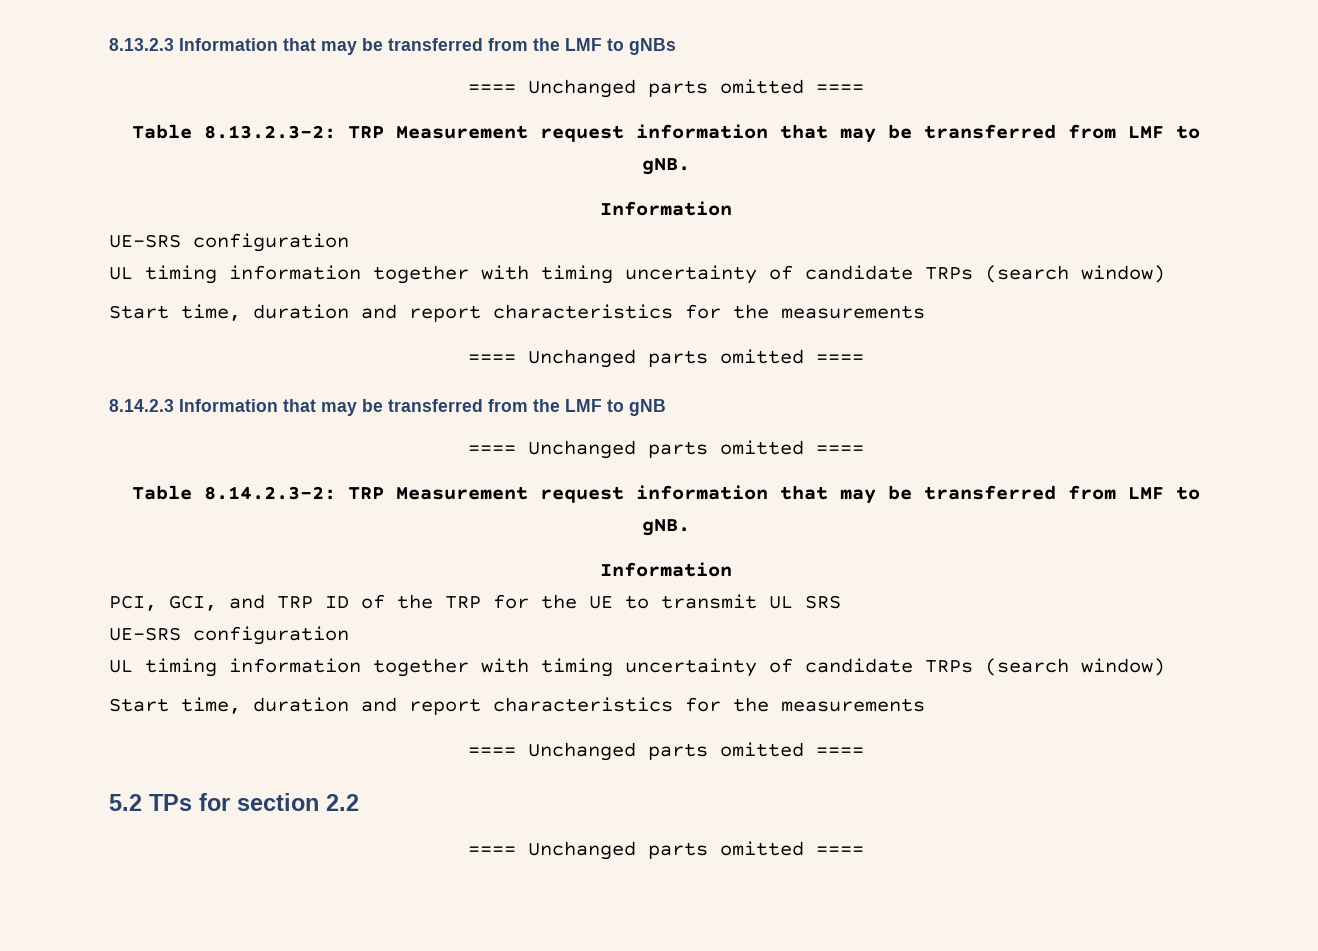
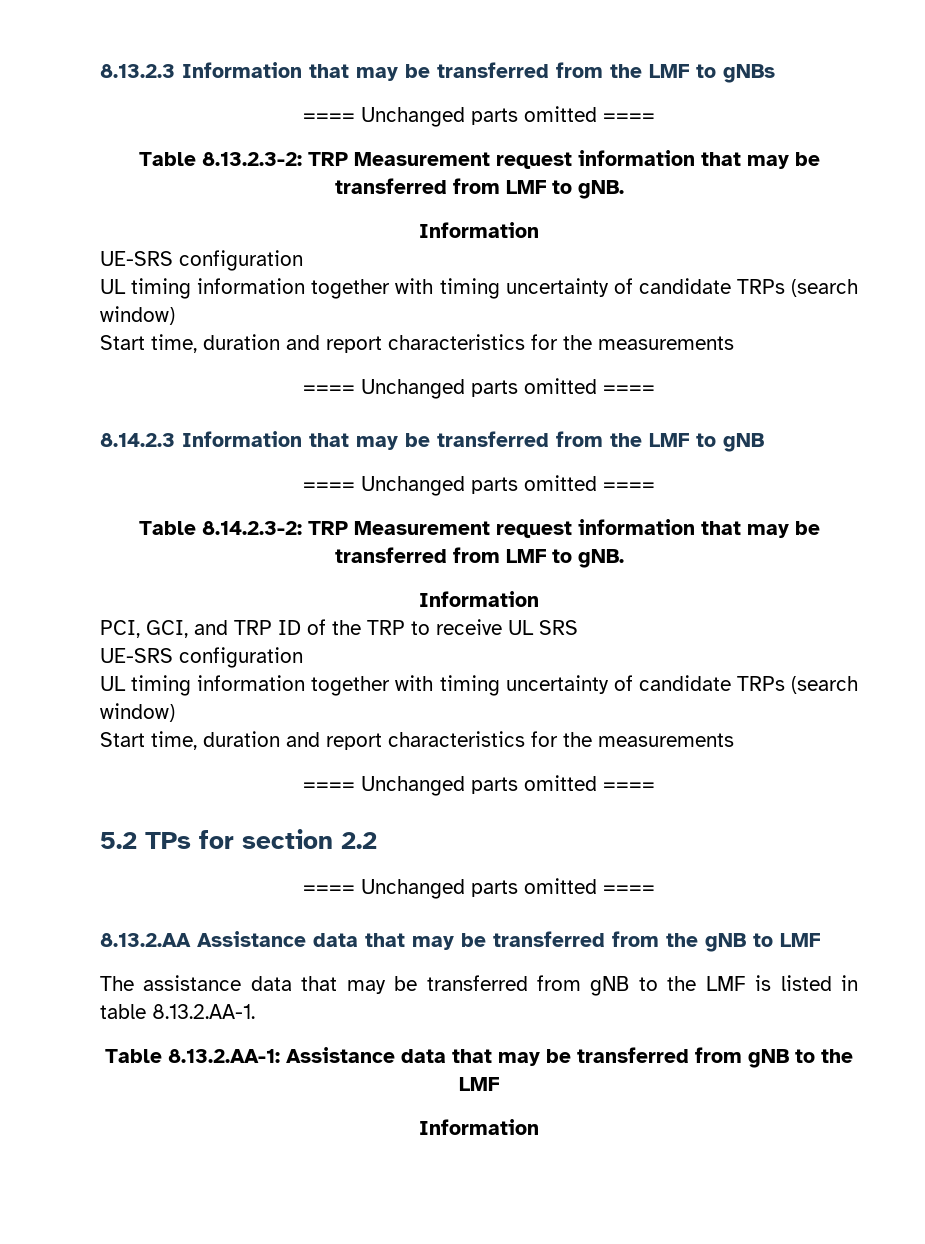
- PCI, GCI, and TRP ID of the TRP for the UE to transmit UL SRS
+ PCI, GCI, and TRP ID of the TRP to receive UL SRS
+ 8.13.2.AA Assistance data that may be transferred from the gNB to LMF
+ The assistance data that may be transferred from gNB to the LMF is listed in table 8.13.2.AA-1.
+ Table 8.13.2.AA-1: Assistance data that may be transferred from gNB to the LMF
+ Information

